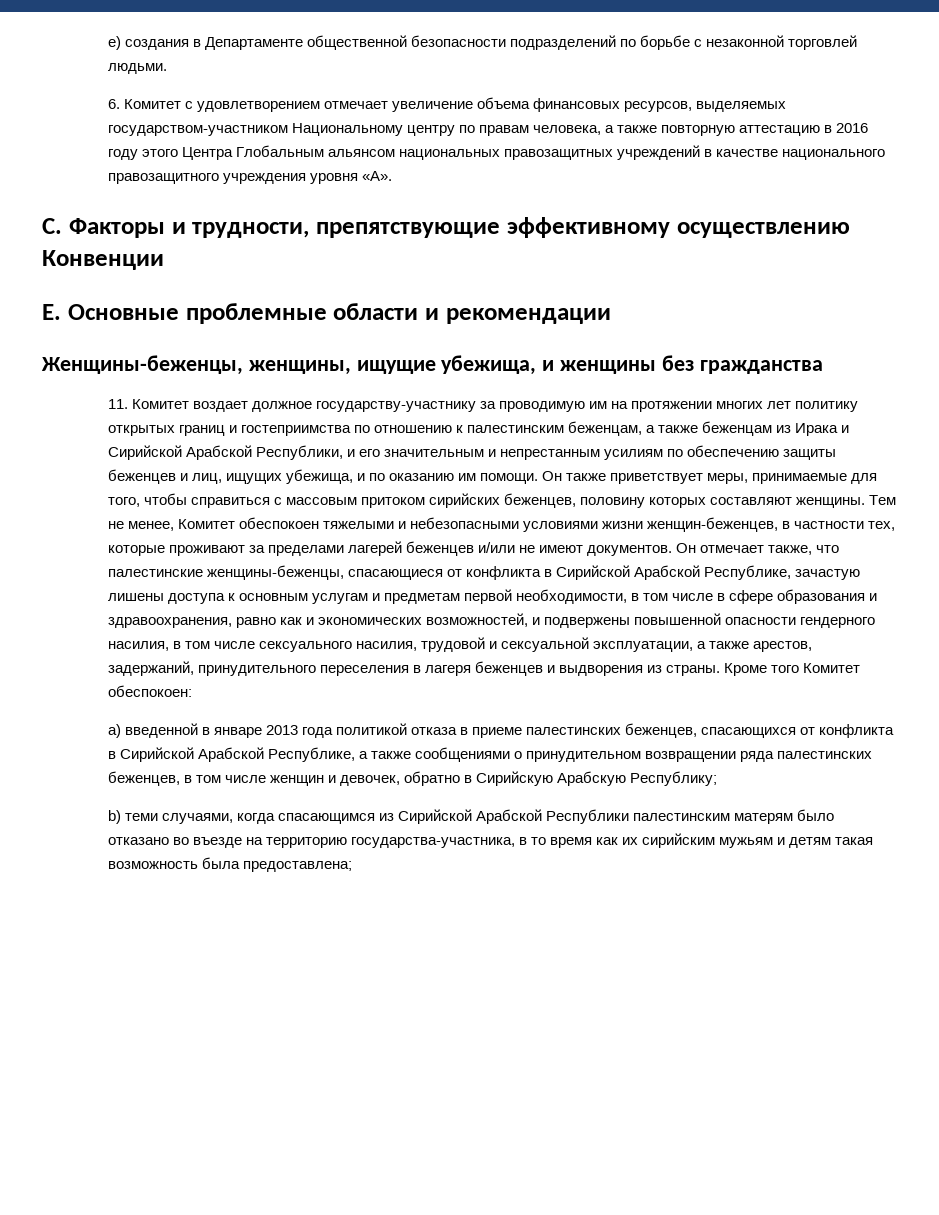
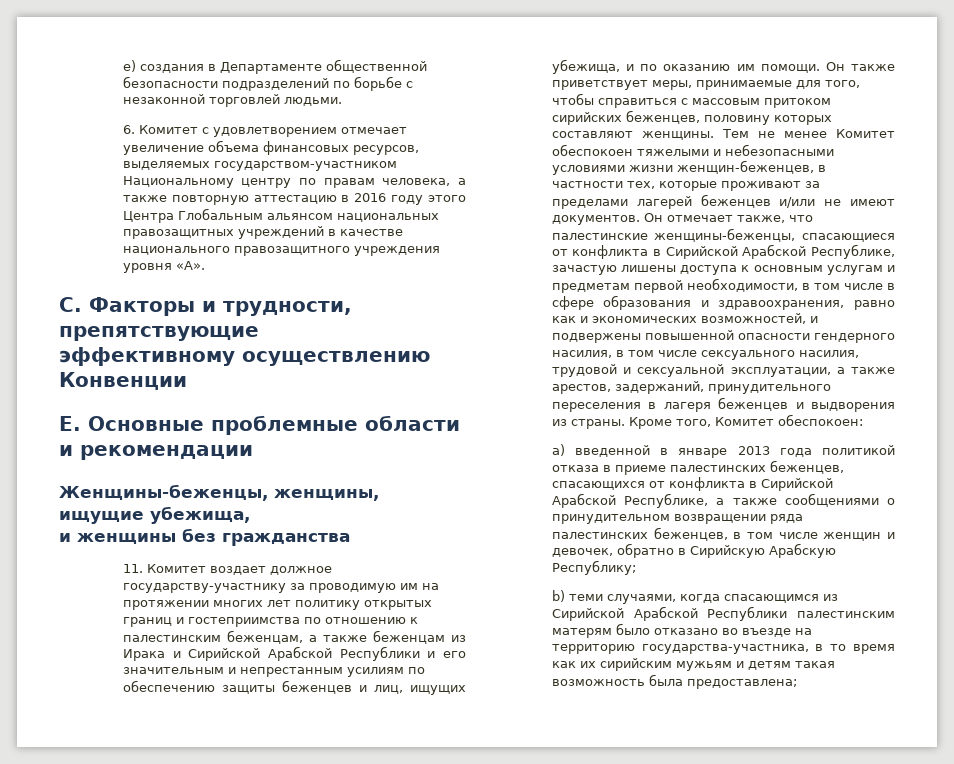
- C. Факторы и трудности, препятствующие эффективному осуществлению Конвенции
+ C. Факторы и трудности, препятствующие
+ эффективному осуществлению Конвенции
- Женщины-беженцы, женщины, ищущие убежища, и женщины без гражданства
+ Женщины-беженцы, женщины, ищущие убежища,
+ и женщины без гражданства
- 11. Комитет воздает должное государству-участнику за проводимую им на протяжении многих лет политику открытых границ и гостеприимства по отношению к палестинским беженцам, а также беженцам из Ирака и Сирийской Арабской Республики, и его значительным и непрестанным усилиям по обеспечению защиты беженцев и лиц, ищущих убежища, и по оказанию им помощи.
+ 11. Комитет воздает должное государству-участнику за проводимую им на протяжении многих лет политику открытых границ и гостеприимства по отношению к палестинским беженцам, а также беженцам из Ирака и Сирийской Арабской Республики и его значительным и непрестанным усилиям по обеспечению защиты беженцев и лиц, ищущих убежища, и по оказанию им помощи.
- Тем не менее, Комитет обеспокоен тяжелыми и небезопасными условиями жизни женщин-беженцев, в частности тех, которые проживают за пределами лагерей беженцев и/или не имеют документов.
+ Тем не менее Комитет обеспокоен тяжелыми и небезопасными условиями жизни женщин-беженцев, в частности тех, которые проживают за пределами лагерей беженцев и/или не имеют документов.
- Кроме того Комитет обеспокоен:
+ Кроме того, Комитет обеспокоен:

